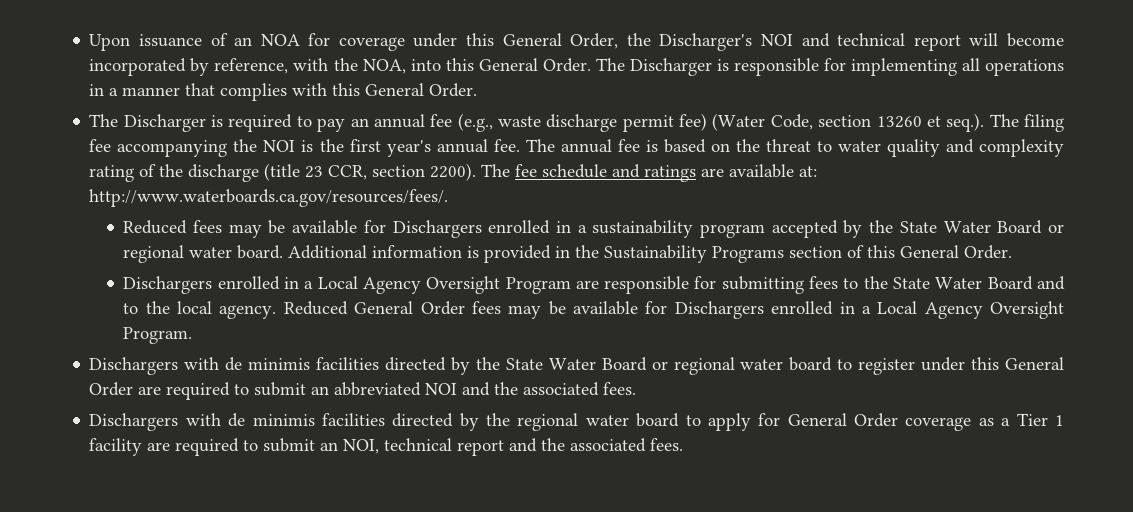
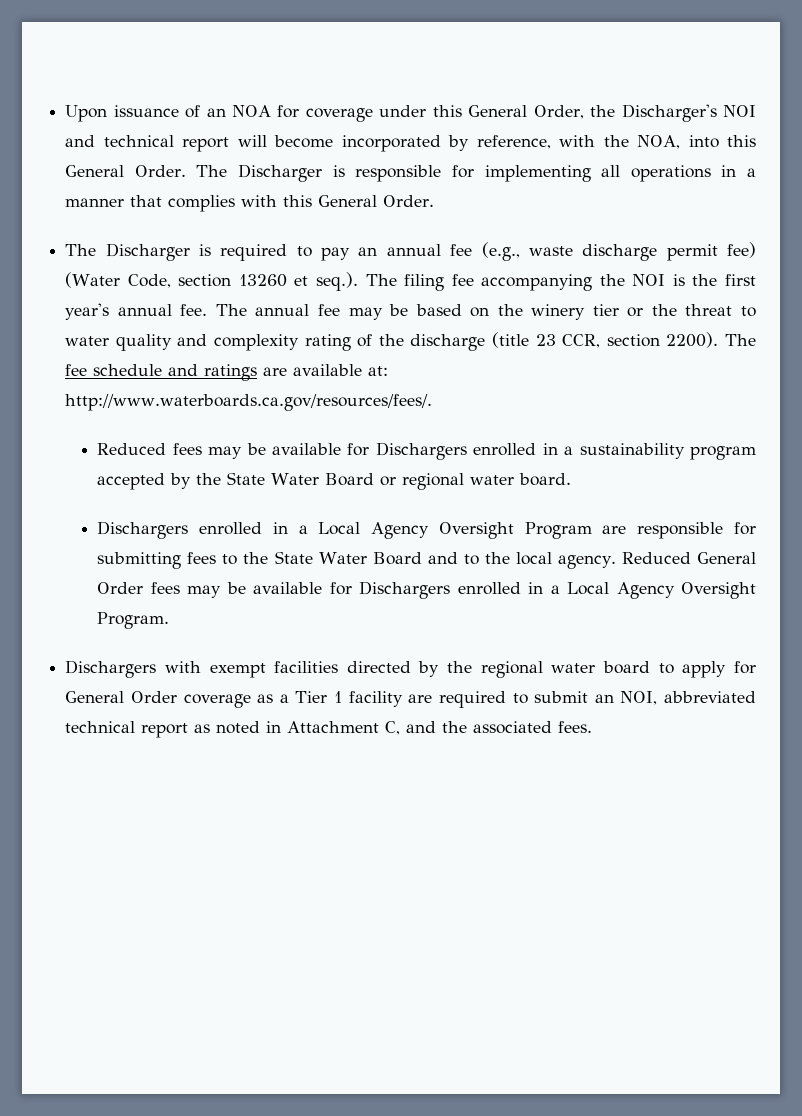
- The annual fee is based on the threat to water quality and complexity rating of the discharge (title 23 CCR, section 2200).
+ The annual fee may be based on the winery tier or the threat to water quality and complexity rating of the discharge (title 23 CCR, section 2200).
- Additional information is provided in the Sustainability Programs section of this General Order.
- Dischargers with de minimis facilities directed by the State Water Board or regional water board to register under this General Order are required to submit an abbreviated NOI and the associated fees.
- Dischargers with de minimis facilities directed by the regional water board to apply for General Order coverage as a Tier 1 facility are required to submit an NOI, technical report and the associated fees.
+ Dischargers with exempt facilities directed by the regional water board to apply for General Order coverage as a Tier 1 facility are required to submit an NOI, abbreviated technical report as noted in Attachment C, and the associated fees.

